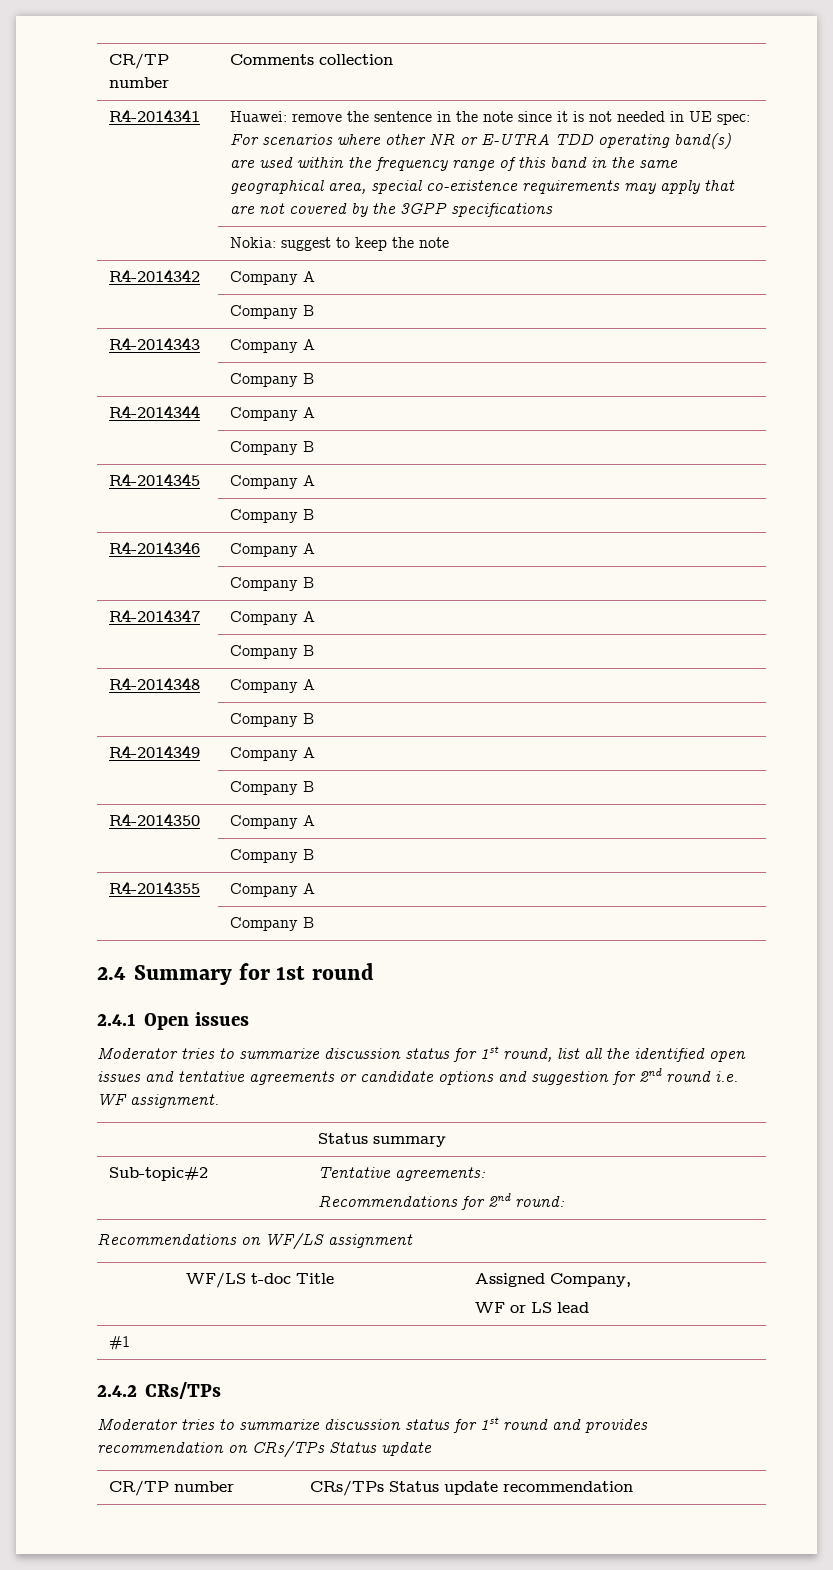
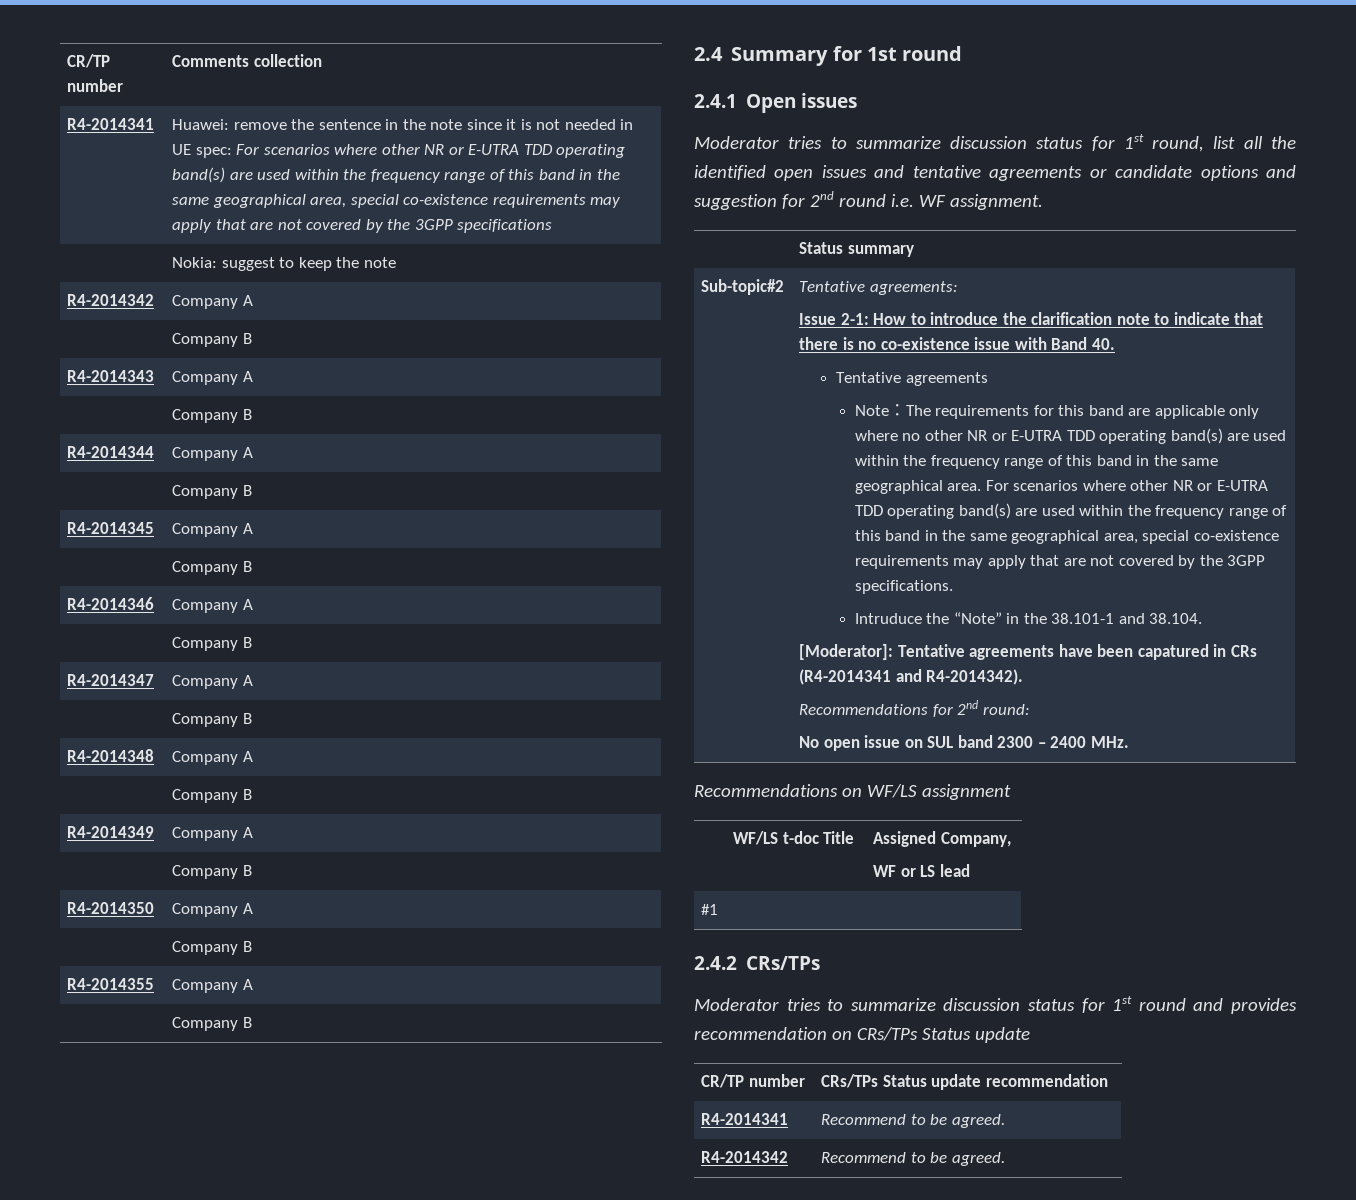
+ Issue 2-1: How to introduce the clarification note to indicate that there is no co-existence issue with Band 40.
+ Tentative agreements
+ Note：The requirements for this band are applicable only where no other NR or E-UTRA TDD operating band(s) are used within the frequency range of this band in the same geographical area. For scenarios where other NR or E-UTRA TDD operating band(s) are used within the frequency range of this band in the same geographical area, special co-existence requirements may apply that are not covered by the 3GPP specifications.
+ Intruduce the “Note” in the 38.101-1 and 38.104.
+ [Moderator]: Tentative agreements have been capatured in CRs (R4-2014341 and R4-2014342).
  Recommendations for 2nd round:
+ No open issue on SUL band 2300 – 2400 MHz.
+ R4-2014341 | Recommend to be agreed.
+ R4-2014342 | Recommend to be agreed.

